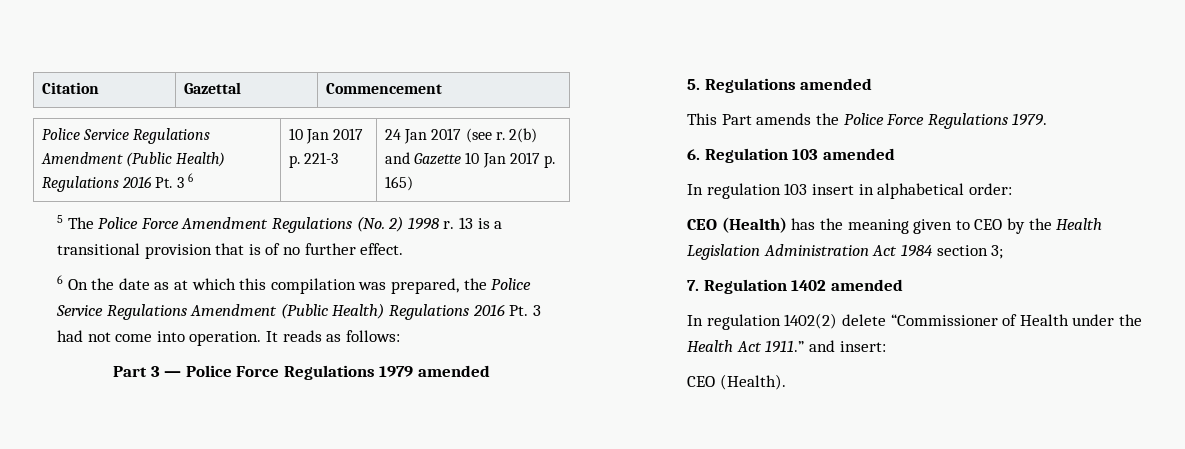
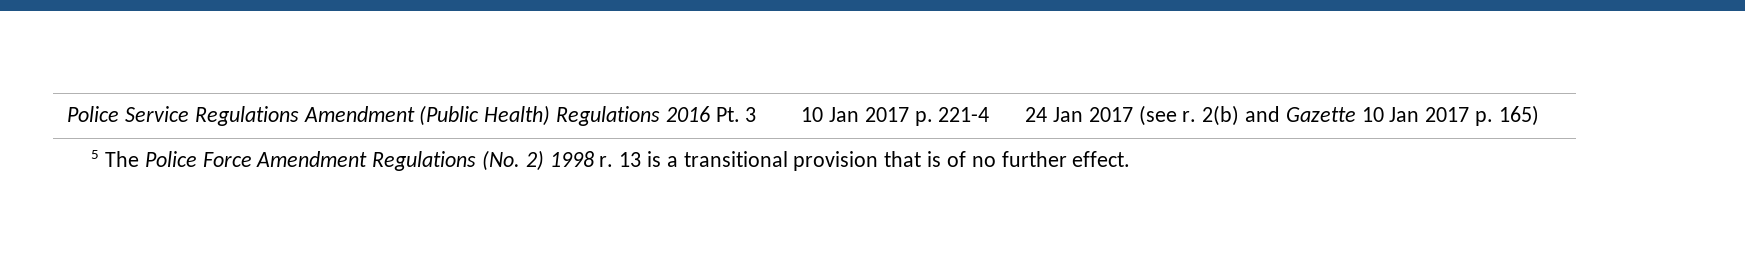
- Citation | Gazettal | Commencement
- Police Service Regulations Amendment (Public Health) Regulations 2016 Pt. 3 6 | 10 Jan 2017 p. 221-3 | 24 Jan 2017 (see r. 2(b) and Gazette 10 Jan 2017 p. 165)
+ Police Service Regulations Amendment (Public Health) Regulations 2016 Pt. 3 | 10 Jan 2017 p. 221-4 | 24 Jan 2017 (see r. 2(b) and Gazette 10 Jan 2017 p. 165)
- 6 On the date as at which this compilation was prepared, the Police Service Regulations Amendment (Public Health) Regulations 2016 Pt. 3 had not come into operation. It reads as follows:
- Part 3 — Police Force Regulations 1979 amended
- 5. Regulations amended
- This Part amends the Police Force Regulations 1979.
- 6. Regulation 103 amended
- In regulation 103 insert in alphabetical order:
- CEO (Health) has the meaning given to CEO by the Health Legislation Administration Act 1984 section 3;
- 7. Regulation 1402 amended
- In regulation 1402(2) delete “Commissioner of Health under the Health Act 1911.” and insert:
- CEO (Health).

